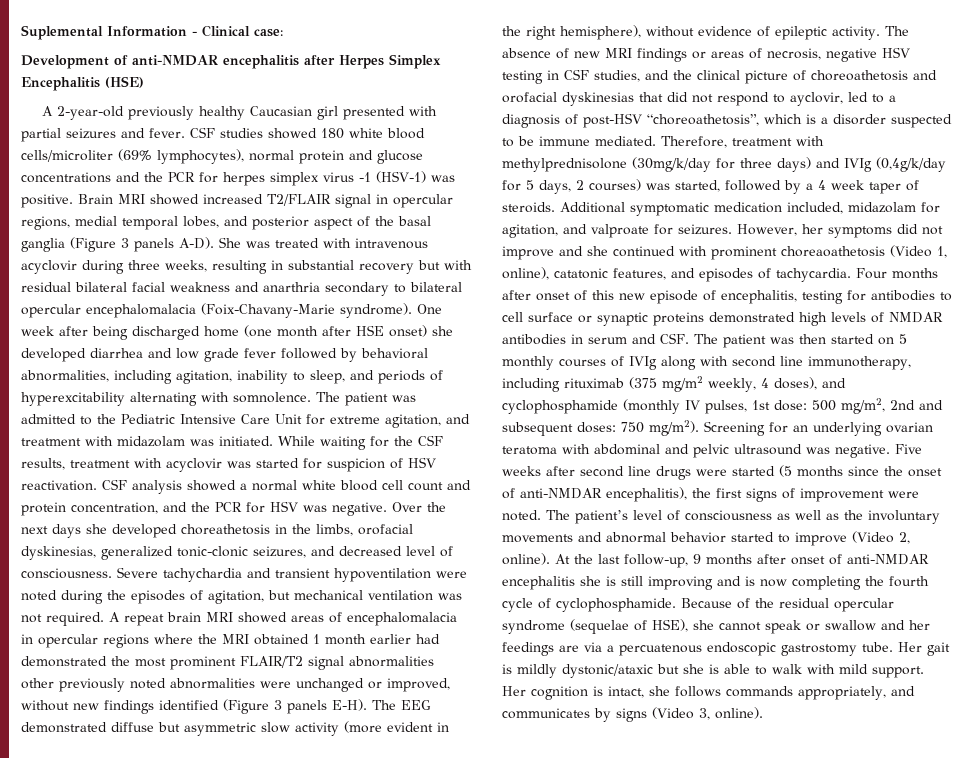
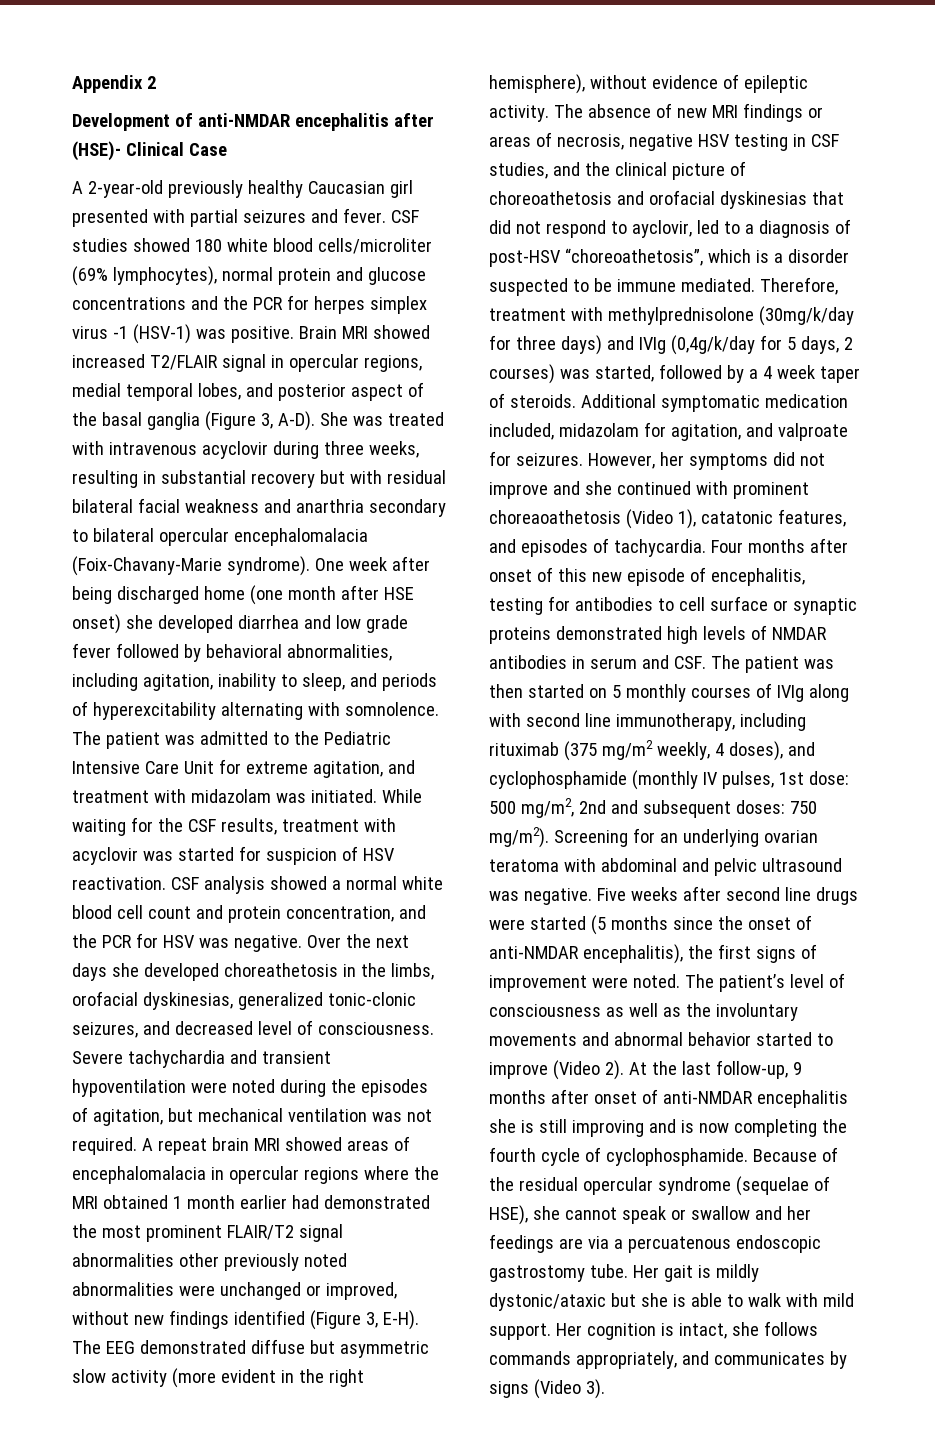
- Suplemental Information - Clinical case:
+ Appendix 2
- Development of anti-NMDAR encephalitis after Herpes Simplex Encephalitis (HSE)
+ Development of anti-NMDAR encephalitis after (HSE)- Clinical Case
- Brain MRI showed increased T2/FLAIR signal in opercular regions, medial temporal lobes, and posterior aspect of the basal ganglia (Figure 3 panels A-D).
+ Brain MRI showed increased T2/FLAIR signal in opercular regions, medial temporal lobes, and posterior aspect of the basal ganglia (Figure 3, A-D).
- A repeat brain MRI showed areas of encephalomalacia in opercular regions where the MRI obtained 1 month earlier had demonstrated the most prominent FLAIR/T2 signal abnormalities other previously noted abnormalities were unchanged or improved, without new findings identified (Figure 3 panels E-H).
+ A repeat brain MRI showed areas of encephalomalacia in opercular regions where the MRI obtained 1 month earlier had demonstrated the most prominent FLAIR/T2 signal abnormalities other previously noted abnormalities were unchanged or improved, without new findings identified (Figure 3, E-H).
- However, her symptoms did not improve and she continued with prominent choreaoathetosis (Video 1, online), catatonic features, and episodes of tachycardia.
+ However, her symptoms did not improve and she continued with prominent choreaoathetosis (Video 1), catatonic features, and episodes of tachycardia.
- The patient’s level of consciousness as well as the involuntary movements and abnormal behavior started to improve (Video 2, online).
+ The patient’s level of consciousness as well as the involuntary movements and abnormal behavior started to improve (Video 2).
- Her cognition is intact, she follows commands appropriately, and communicates by signs (Video 3, online).
+ Her cognition is intact, she follows commands appropriately, and communicates by signs (Video 3).

